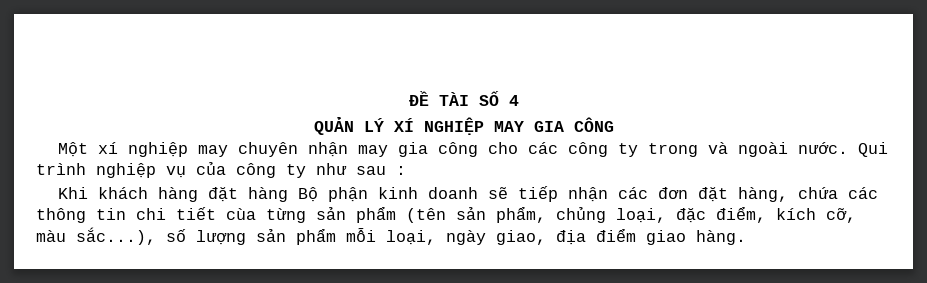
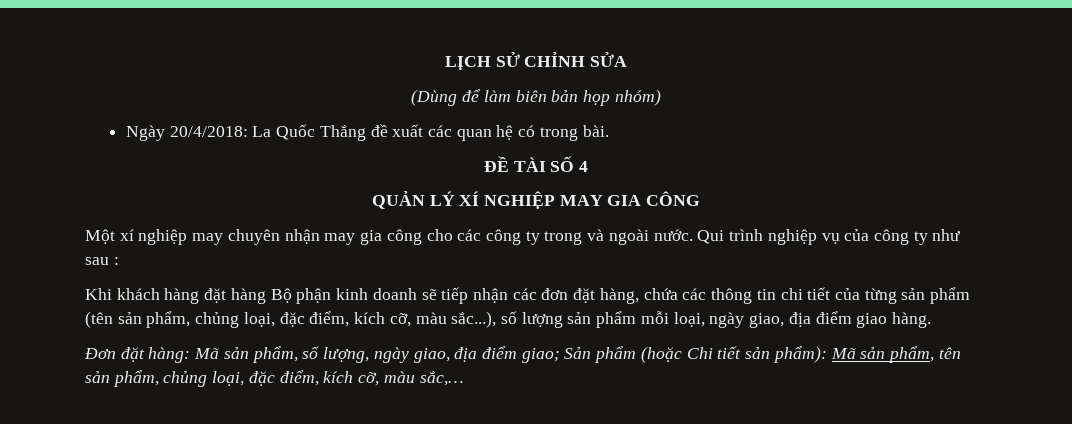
+ LỊCH SỬ CHỈNH SỬA
+ (Dùng để làm biên bản họp nhóm)
+ Ngày 20/4/2018: La Quốc Thắng đề xuất các quan hệ có trong bài.
- Khi khách hàng đặt hàng Bộ phận kinh doanh sẽ tiếp nhận các đơn đặt hàng, chứa các thông tin chi tiết cùa từng sản phẩm (tên sản phẩm, chủng loại, đặc điểm, kích cỡ, màu sắc...), số lượng sản phẩm mỗi loại, ngày giao, địa điểm giao hàng.
+ Khi khách hàng đặt hàng Bộ phận kinh doanh sẽ tiếp nhận các đơn đặt hàng, chứa các thông tin chi tiết của từng sản phẩm (tên sản phẩm, chủng loại, đặc điểm, kích cỡ, màu sắc...), số lượng sản phẩm mỗi loại, ngày giao, địa điểm giao hàng.
+ Đơn đặt hàng: Mã sản phẩm, số lượng, ngày giao, địa điểm giao; Sản phẩm (hoặc Chi tiết sản phẩm): Mã sản phẩm, tên sản phẩm, chủng loại, đặc điểm, kích cỡ, màu sắc,…

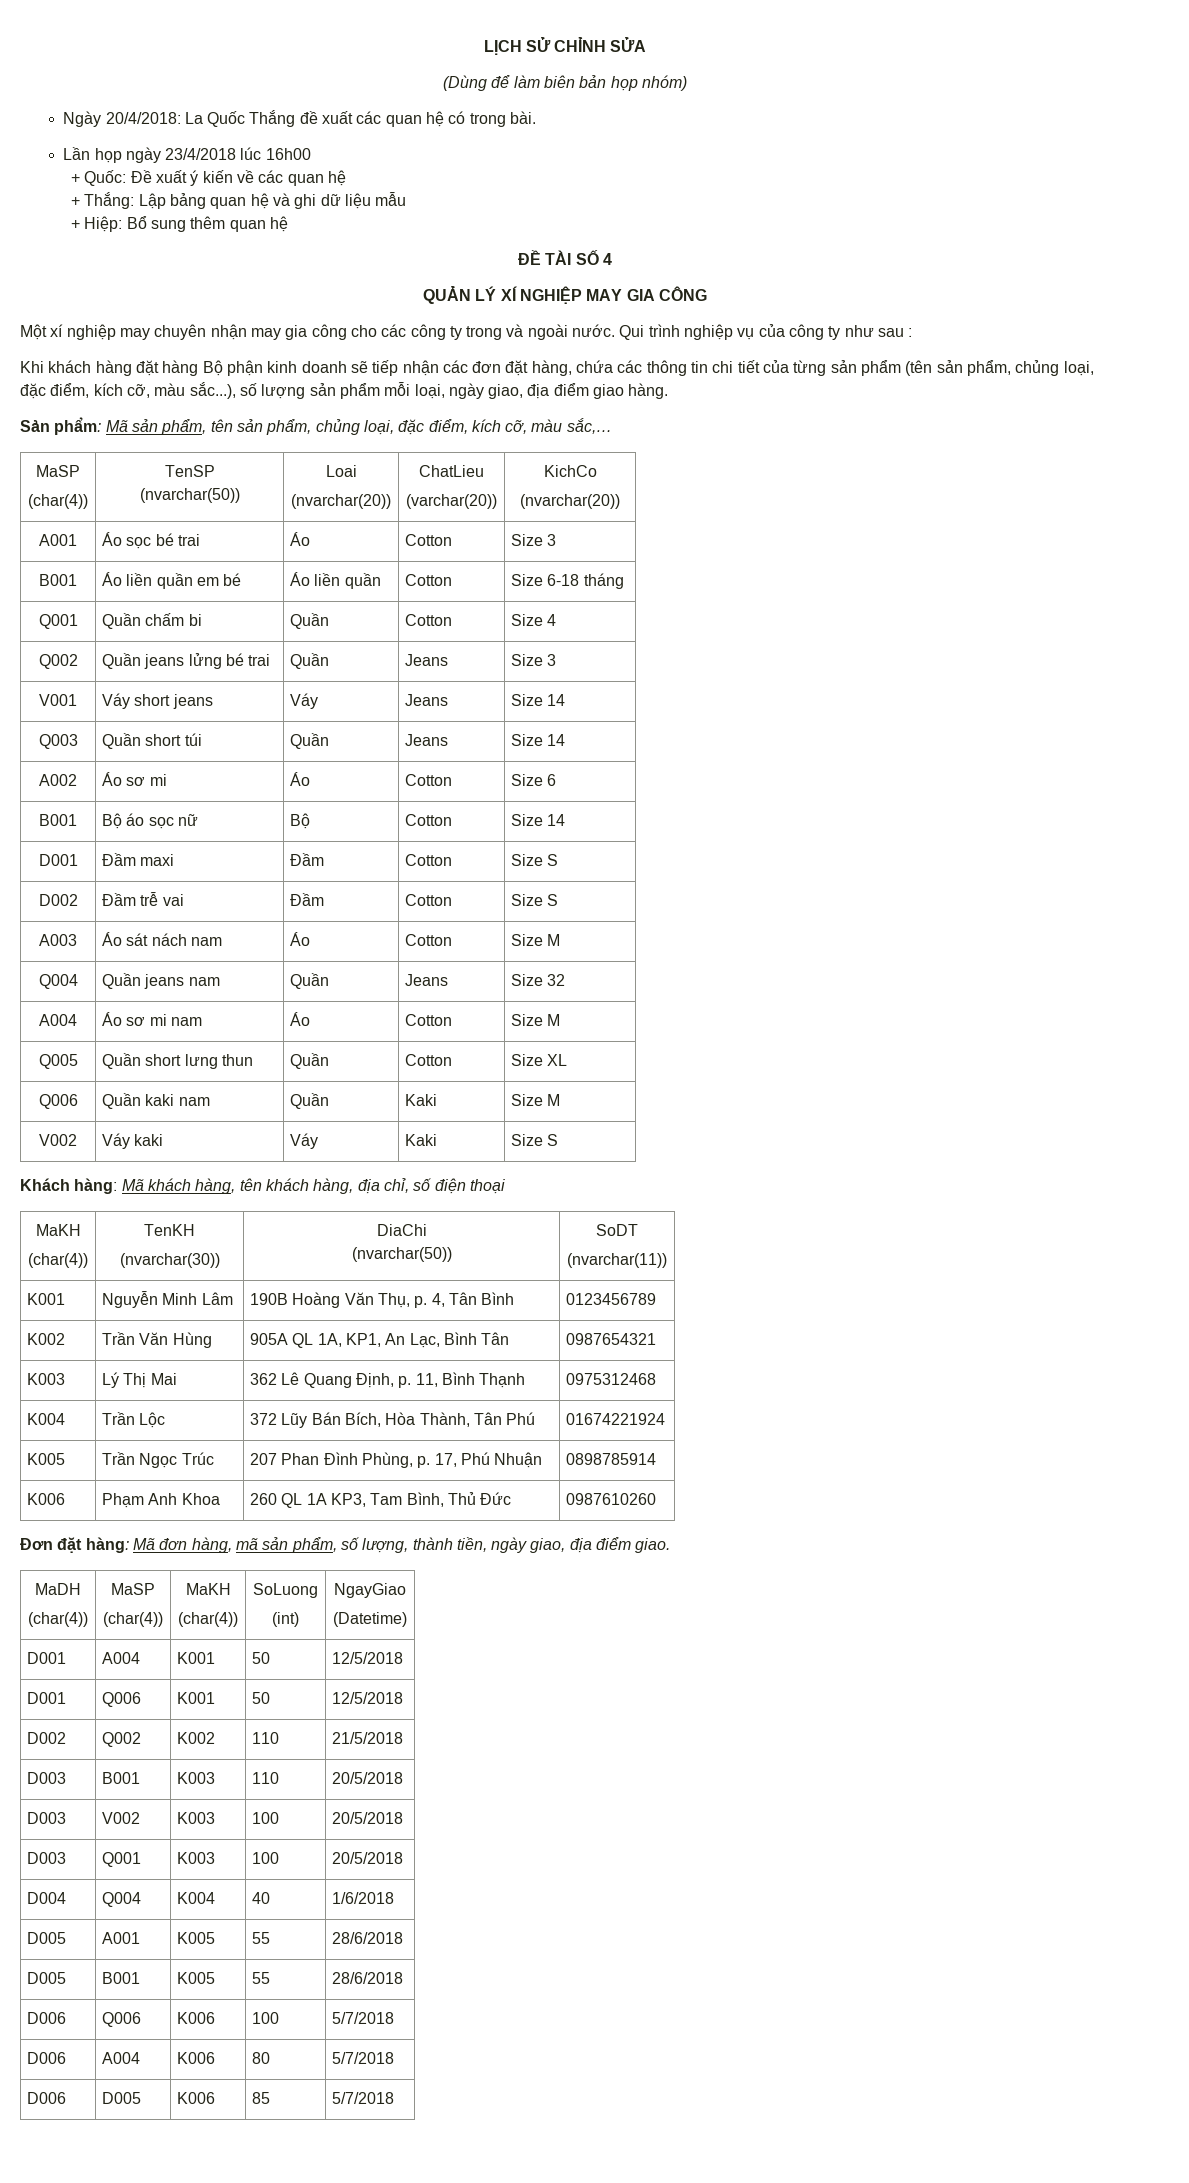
+ Lần họp ngày 23/4/2018 lúc 16h00
+ + Quốc: Đề xuất ý kiến về các quan hệ
+ + Thắng: Lập bảng quan hệ và ghi dữ liệu mẫu
+ + Hiệp: Bổ sung thêm quan hệ
- Đơn đặt hàng: Mã sản phẩm, số lượng, ngày giao, địa điểm giao; Sản phẩm (hoặc Chi tiết sản phẩm): Mã sản phẩm, tên sản phẩm, chủng loại, đặc điểm, kích cỡ, màu sắc,…
+ Sản phẩm: Mã sản phẩm, tên sản phẩm, chủng loại, đặc điểm, kích cỡ, màu sắc,…
+ MaSP
+ (char(4)) | TenSP
+ (nvarchar(50)) | Loai
+ (nvarchar(20)) | ChatLieu
+ (varchar(20)) | KichCo
+ (nvarchar(20))
+ A001 | Áo sọc bé trai | Áo | Cotton | Size 3
+ B001 | Áo liền quần em bé | Áo liền quần | Cotton | Size 6-18 tháng
+ Q001 | Quần chấm bi | Quần | Cotton | Size 4
+ Q002 | Quần jeans lửng bé trai | Quần | Jeans | Size 3
+ V001 | Váy short jeans | Váy | Jeans | Size 14
+ Q003 | Quần short túi | Quần | Jeans | Size 14
+ A002 | Áo sơ mi | Áo | Cotton | Size 6
+ B001 | Bộ áo sọc nữ | Bộ | Cotton | Size 14
+ D001 | Đầm maxi | Đầm | Cotton | Size S
+ D002 | Đầm trễ vai | Đầm | Cotton | Size S
+ A003 | Áo sát nách nam | Áo | Cotton | Size M
+ Q004 | Quần jeans nam | Quần | Jeans | Size 32
+ A004 | Áo sơ mi nam | Áo | Cotton | Size M
+ Q005 | Quần short lưng thun | Quần | Cotton | Size XL
+ Q006 | Quần kaki nam | Quần | Kaki | Size M
+ V002 | Váy kaki | Váy | Kaki | Size S
+ Khách hàng: Mã khách hàng, tên khách hàng, địa chỉ, số điện thoại
+ MaKH
+ (char(4)) | TenKH
+ (nvarchar(30)) | DiaChi
+ (nvarchar(50)) | SoDT
+ (nvarchar(11))
+ K001 | Nguyễn Minh Lâm | 190B Hoàng Văn Thụ, p. 4, Tân Bình | 0123456789
+ K002 | Trần Văn Hùng | 905A QL 1A, KP1, An Lạc, Bình Tân | 0987654321
+ K003 | Lý Thị Mai | 362 Lê Quang Định, p. 11, Bình Thạnh | 0975312468
+ K004 | Trần Lộc | 372 Lũy Bán Bích, Hòa Thành, Tân Phú | 01674221924
+ K005 | Trần Ngọc Trúc | 207 Phan Đình Phùng, p. 17, Phú Nhuận | 0898785914
+ K006 | Phạm Anh Khoa | 260 QL 1A KP3, Tam Bình, Thủ Đức | 0987610260
+ Đơn đặt hàng: Mã đơn hàng, mã sản phẩm, số lượng, thành tiền, ngày giao, địa điểm giao.
+ MaDH
+ (char(4)) | MaSP
+ (char(4)) | MaKH
+ (char(4)) | SoLuong
+ (int) | NgayGiao
+ (Datetime)
+ D001 | A004 | K001 | 50 | 12/5/2018
+ D001 | Q006 | K001 | 50 | 12/5/2018
+ D002 | Q002 | K002 | 110 | 21/5/2018
+ D003 | B001 | K003 | 110 | 20/5/2018
+ D003 | V002 | K003 | 100 | 20/5/2018
+ D003 | Q001 | K003 | 100 | 20/5/2018
+ D004 | Q004 | K004 | 40 | 1/6/2018
+ D005 | A001 | K005 | 55 | 28/6/2018
+ D005 | B001 | K005 | 55 | 28/6/2018
+ D006 | Q006 | K006 | 100 | 5/7/2018
+ D006 | A004 | K006 | 80 | 5/7/2018
+ D006 | D005 | K006 | 85 | 5/7/2018

